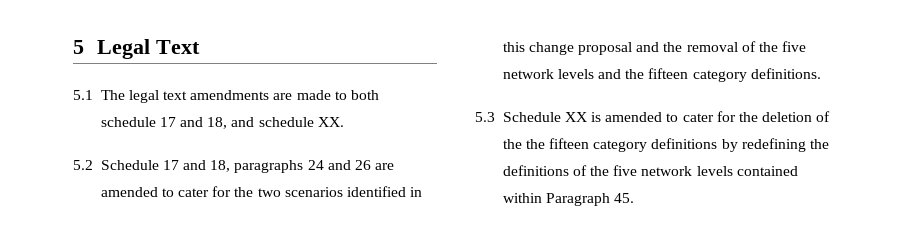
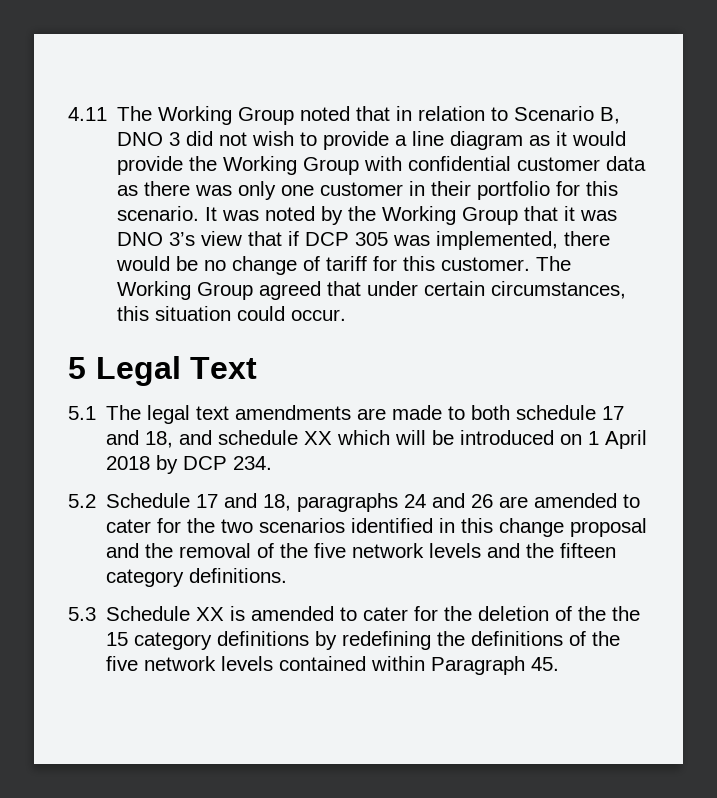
+ 4.11 The Working Group noted that in relation to Scenario B, DNO 3 did not wish to provide a line diagram as it would provide the Working Group with confidential customer data as there was only one customer in their portfolio for this scenario. It was noted by the Working Group that it was DNO 3’s view that if DCP 305 was implemented, there would be no change of tariff for this customer. The Working Group agreed that under certain circumstances, this situation could occur.
- 5.1 The legal text amendments are made to both schedule 17 and 18, and schedule XX.
+ 5.1 The legal text amendments are made to both schedule 17 and 18, and schedule XX which will be introduced on 1 April 2018 by DCP 234.
- 5.3 Schedule XX is amended to cater for the deletion of the the fifteen category definitions by redefining the definitions of the five network levels contained within Paragraph 45.
+ 5.3 Schedule XX is amended to cater for the deletion of the the 15 category definitions by redefining the definitions of the five network levels contained within Paragraph 45.

